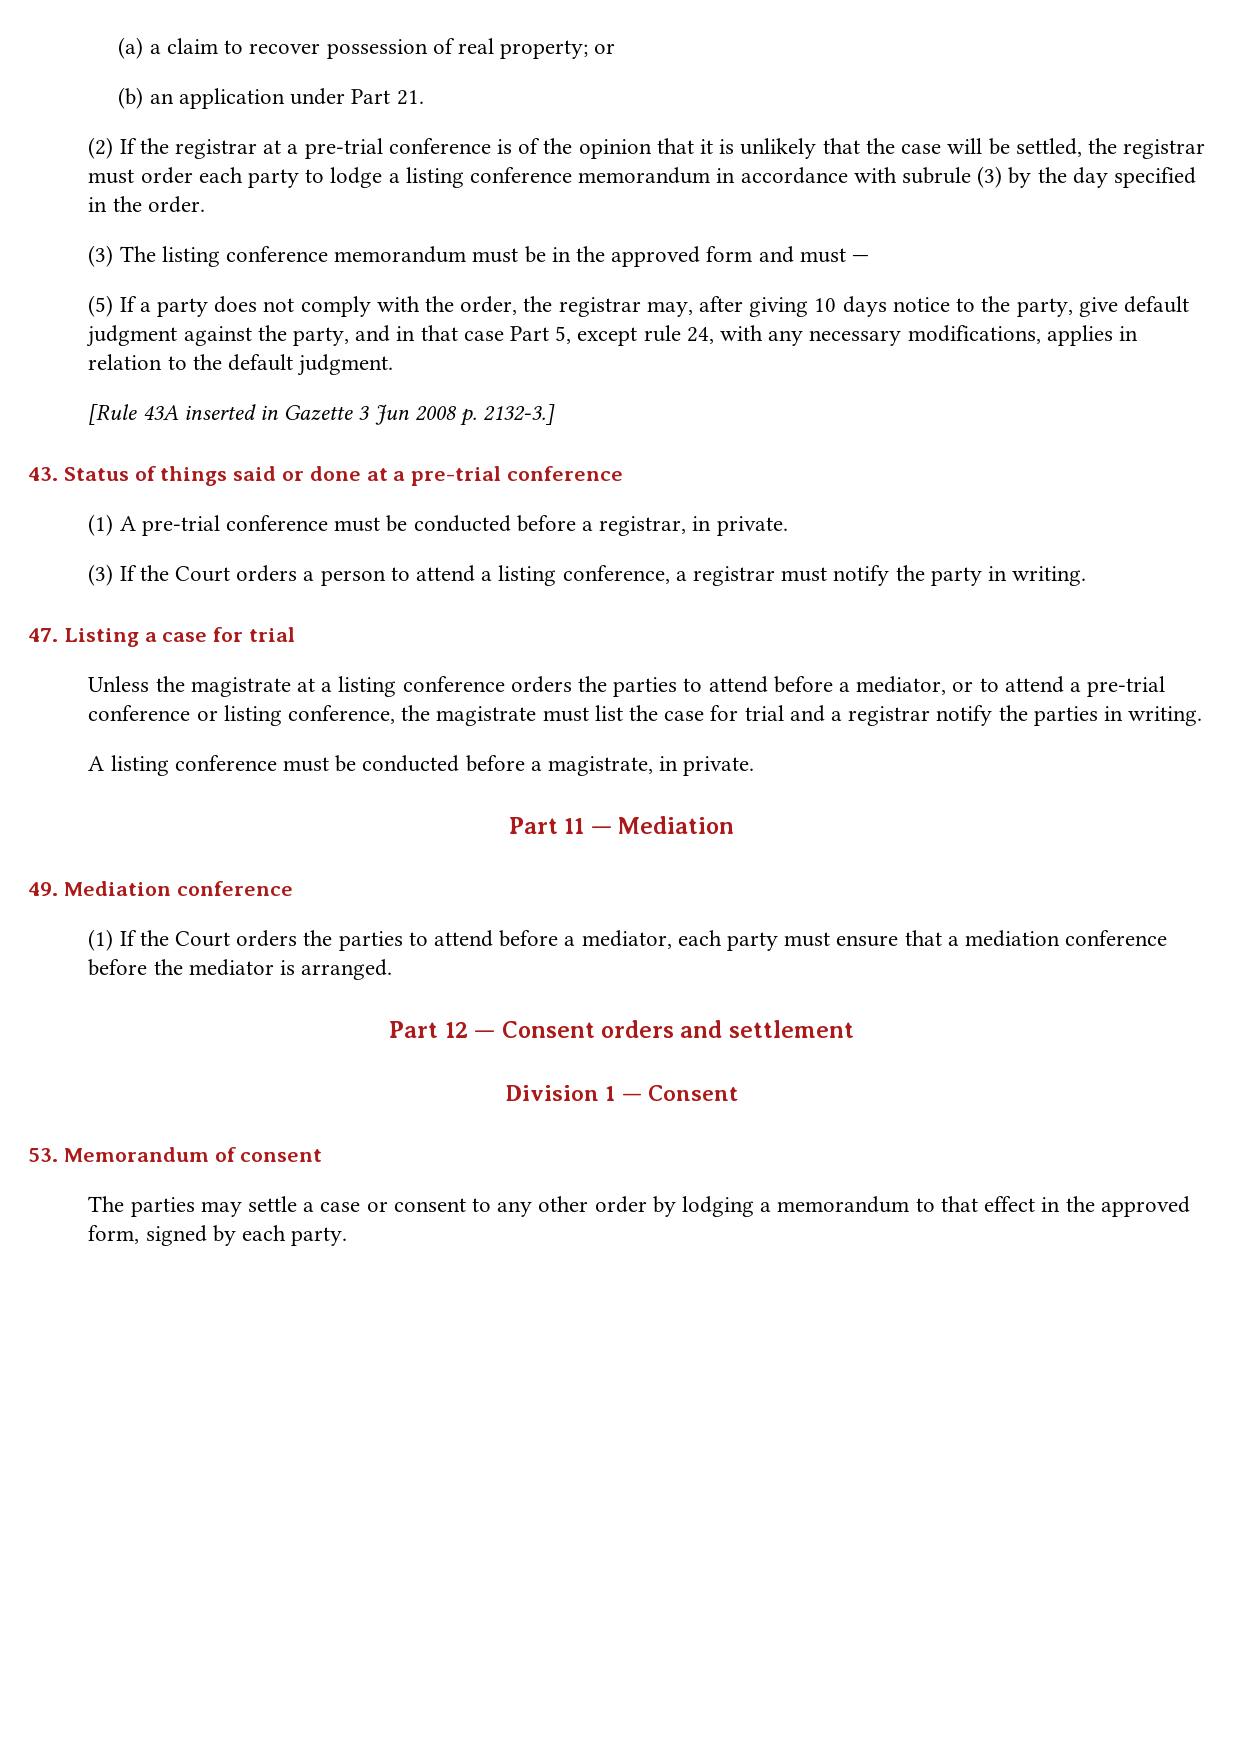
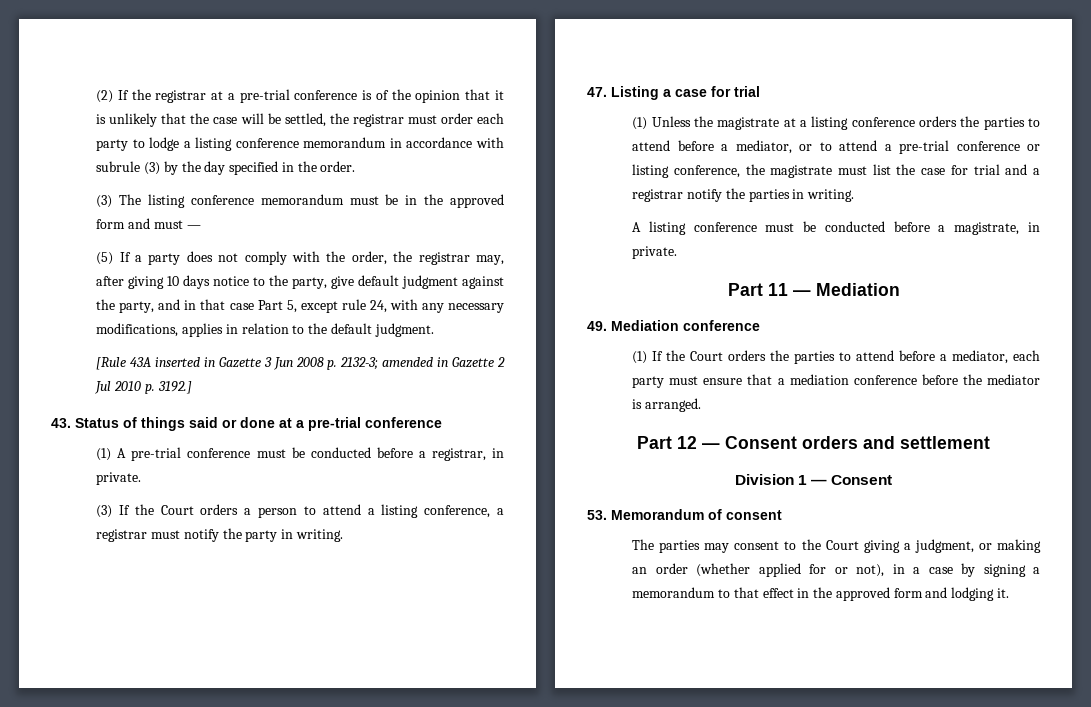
- (a) a claim to recover possession of real property; or
- (b) an application under Part 21.
- [Rule 43A inserted in Gazette 3 Jun 2008 p. 2132-3.]
+ [Rule 43A inserted in Gazette 3 Jun 2008 p. 2132-3; amended in Gazette 2 Jul 2010 p. 3192.]
- Unless the magistrate at a listing conference orders the parties to attend before a mediator, or to attend a pre-trial conference or listing conference, the magistrate must list the case for trial and a registrar notify the parties in writing.
+ (1) Unless the magistrate at a listing conference orders the parties to attend before a mediator, or to attend a pre-trial conference or listing conference, the magistrate must list the case for trial and a registrar notify the parties in writing.
- The parties may settle a case or consent to any other order by lodging a memorandum to that effect in the approved form, signed by each party.
+ The parties may consent to the Court giving a judgment, or making an order (whether applied for or not), in a case by signing a memorandum to that effect in the approved form and lodging it.

